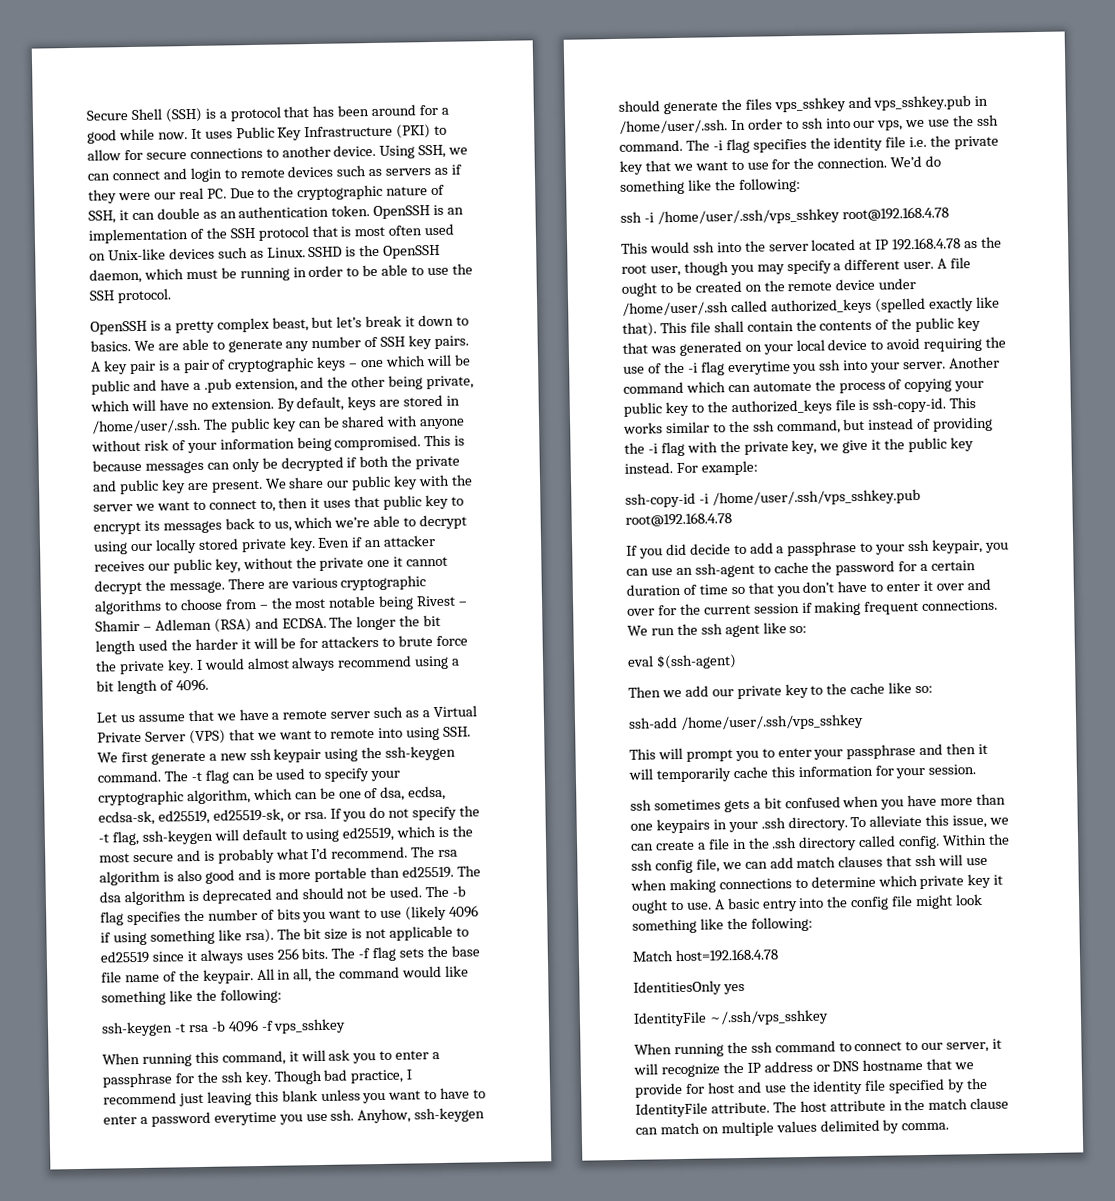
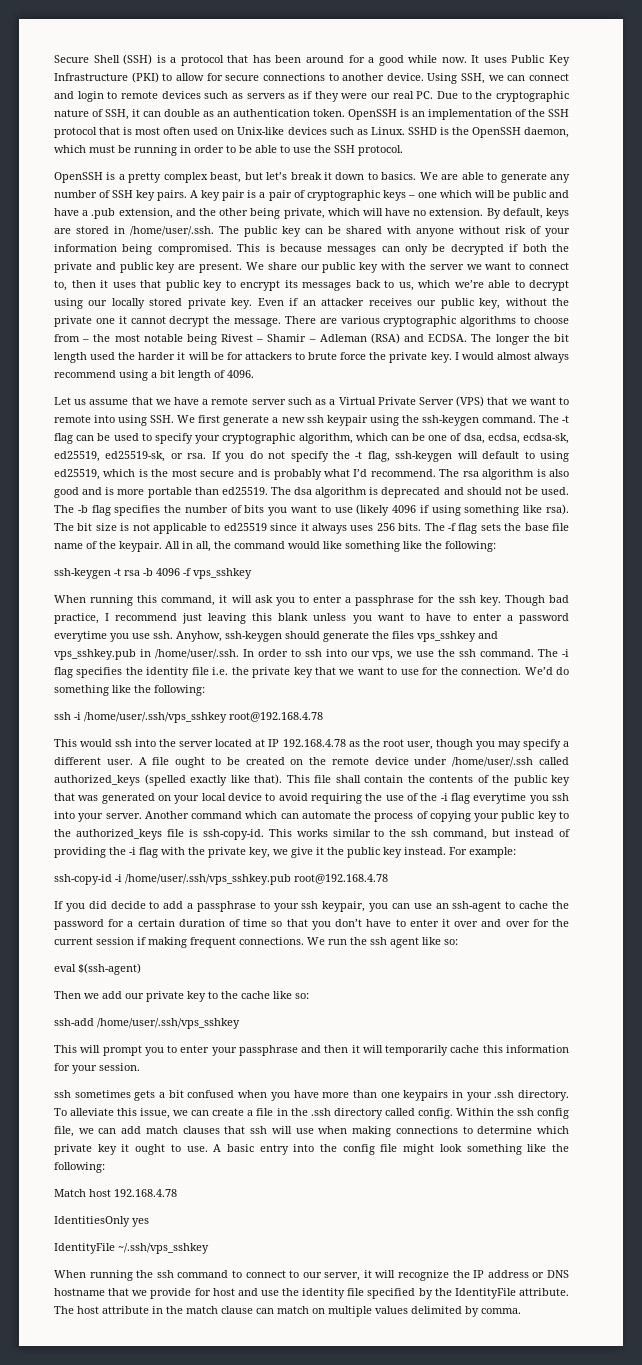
- Match host=192.168.4.78
+ Match host 192.168.4.78

